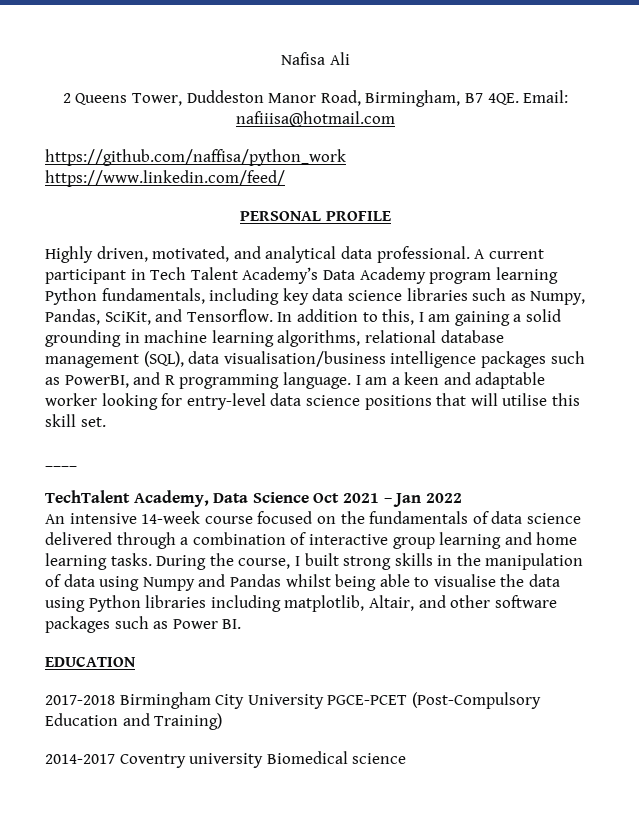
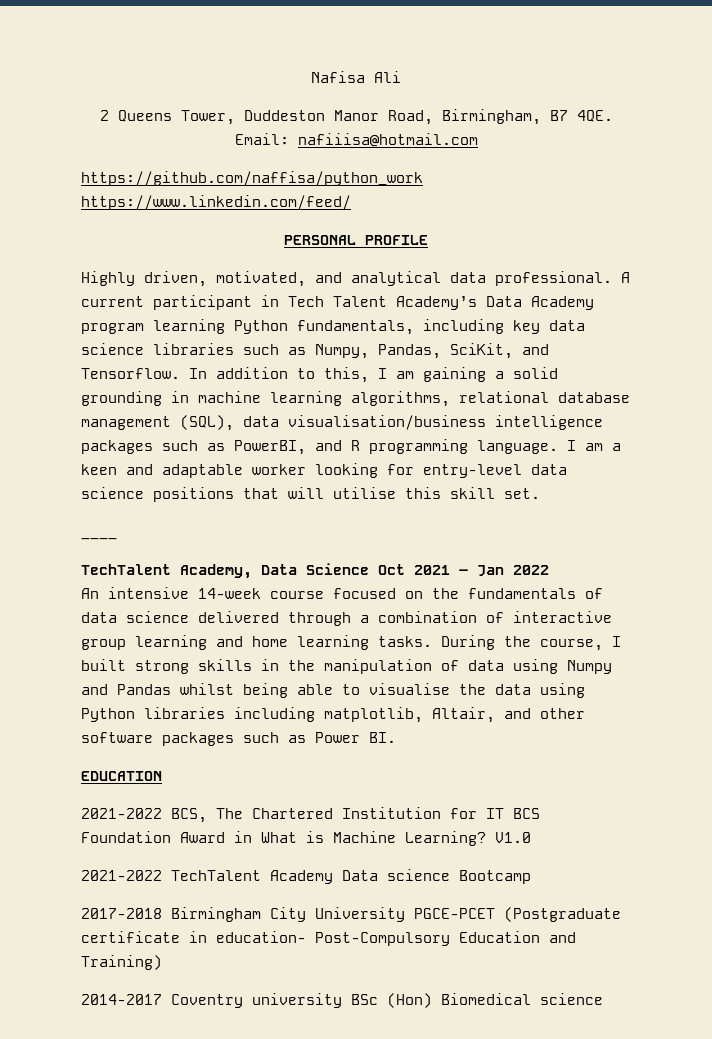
+ 2021-2022 BCS, The Chartered Institution for IT BCS Foundation Award in What is Machine Learning? V1.0
+ 2021-2022 TechTalent Academy Data science Bootcamp
- 2017-2018 Birmingham City University PGCE-PCET (Post-Compulsory Education and Training)
+ 2017-2018 Birmingham City University PGCE-PCET (Postgraduate certificate in education- Post-Compulsory Education and Training)
- 2014-2017 Coventry university Biomedical science
+ 2014-2017 Coventry university BSc (Hon) Biomedical science

